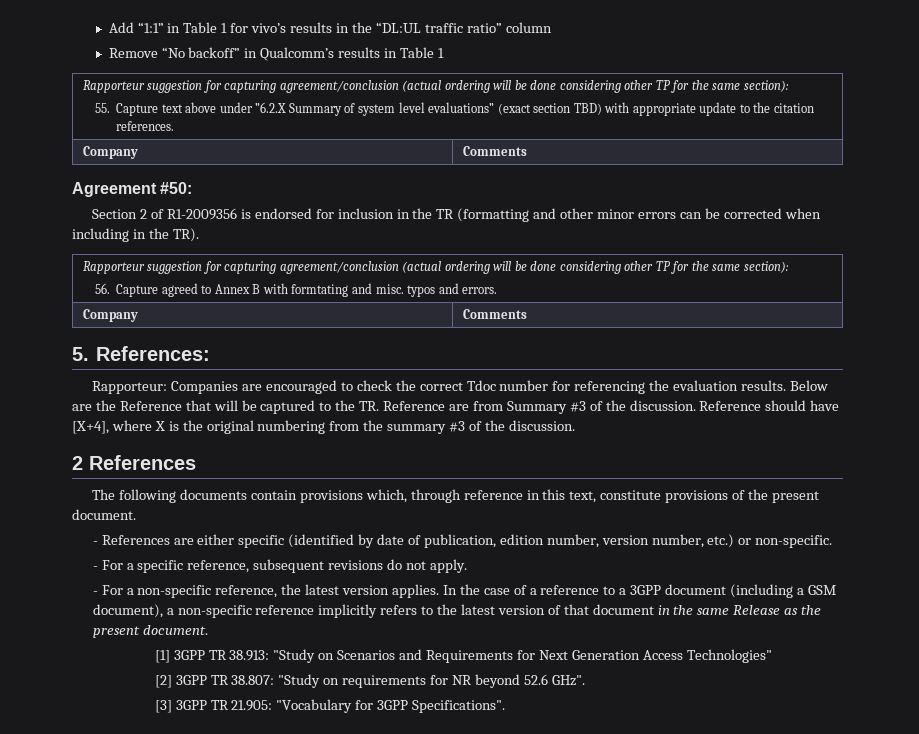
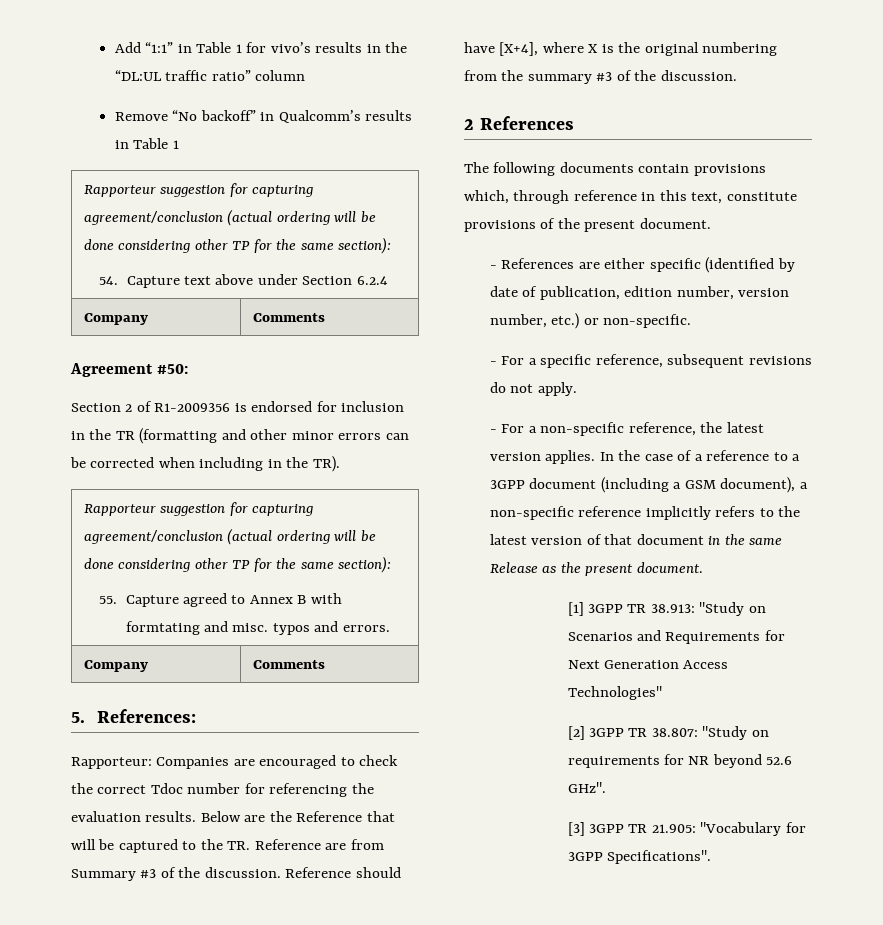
  Remove “No backoff” in Qualcomm’s results in Table 1
  Rapporteur suggestion for capturing agreement/conclusion (actual ordering will be done considering other TP for the same section):
- 55. Capture text above under ”6.2.X Summary of system level evaluations” (exact section TBD) with appropriate update to the citation references.
+ 54. Capture text above under Section 6.2.4
  Section 2 of R1-2009356 is endorsed for inclusion in the TR (formatting and other minor errors can be corrected when including in the TR).
  Rapporteur suggestion for capturing agreement/conclusion (actual ordering will be done considering other TP for the same section):
- 56. Capture agreed to Annex B with formtating and misc. typos and errors.
+ 55. Capture agreed to Annex B with formtating and misc. typos and errors.

